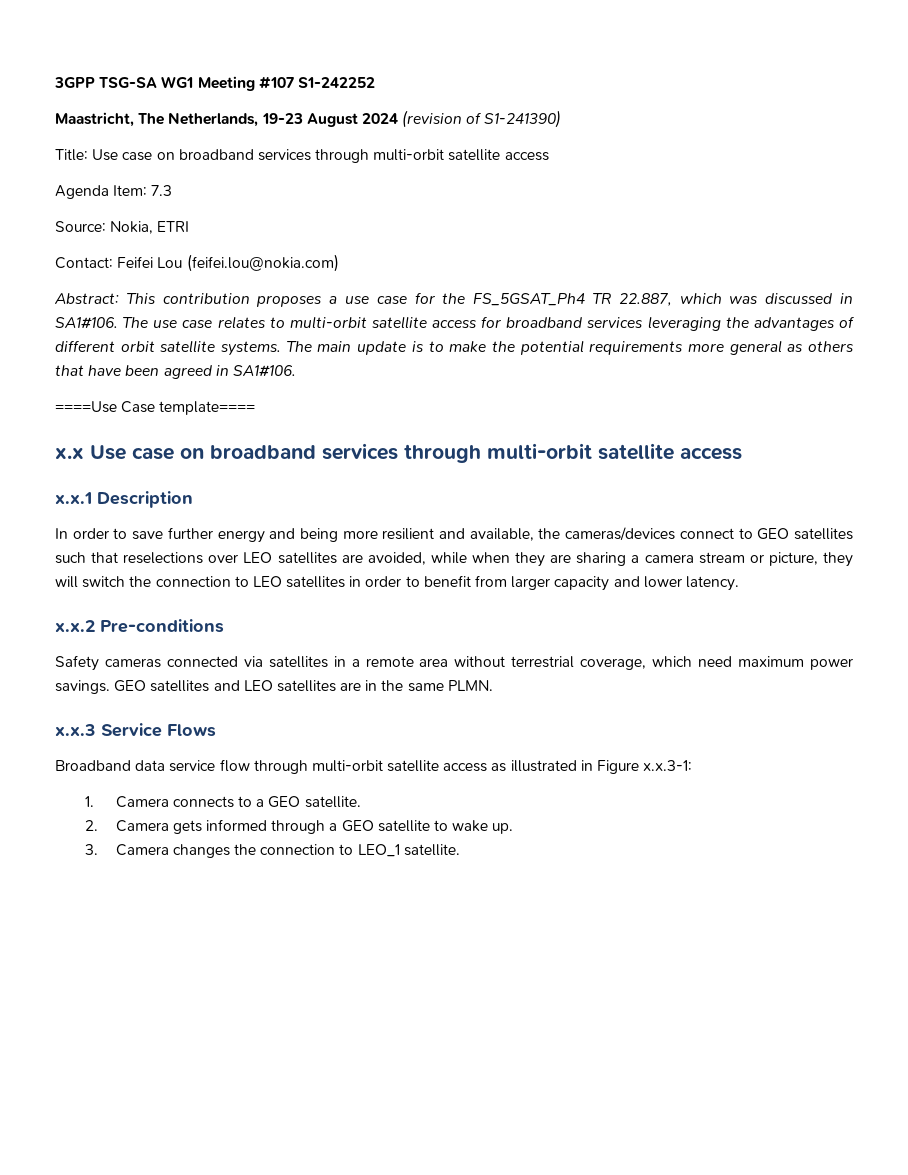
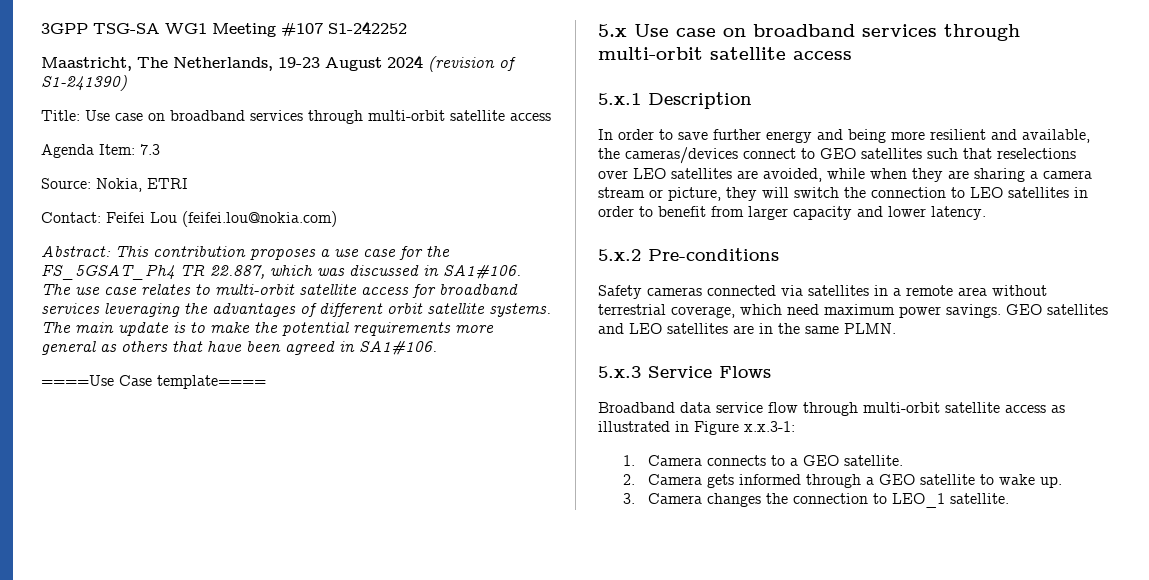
- x.x Use case on broadband services through multi-orbit satellite access
- x.x.1 Description
+ 5.x Use case on broadband services through multi-orbit satellite access
+ 5.x.1 Description
- x.x.2 Pre-conditions
+ 5.x.2 Pre-conditions
- x.x.3 Service Flows
+ 5.x.3 Service Flows

